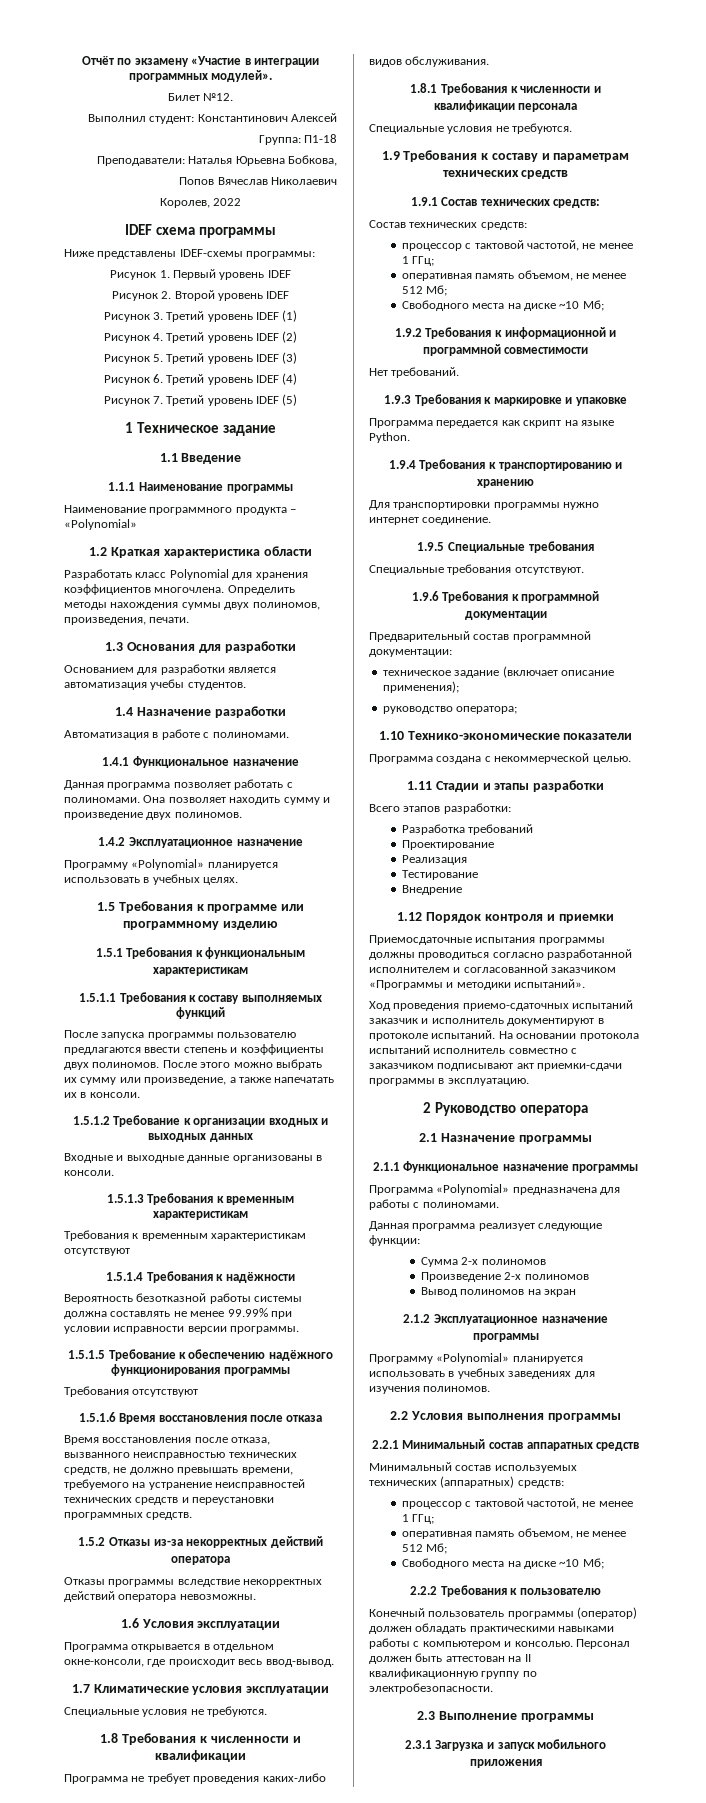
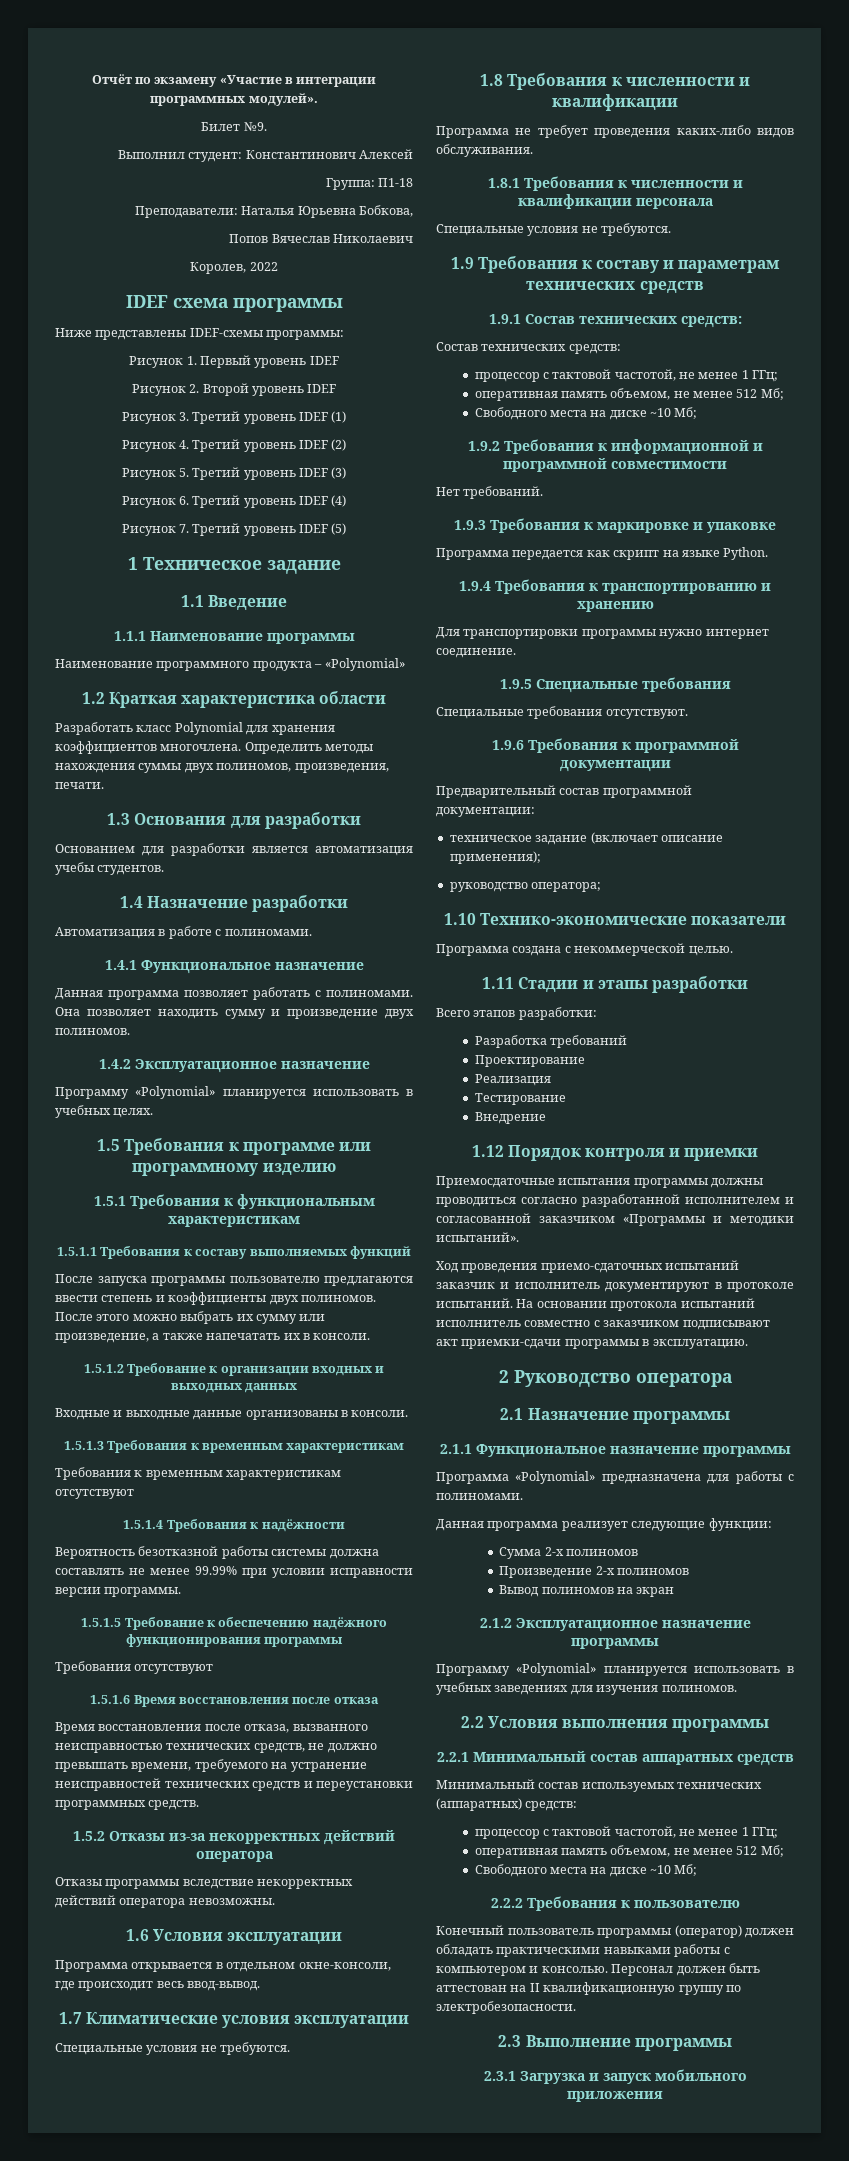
- Билет №12.
+ Билет №9.

